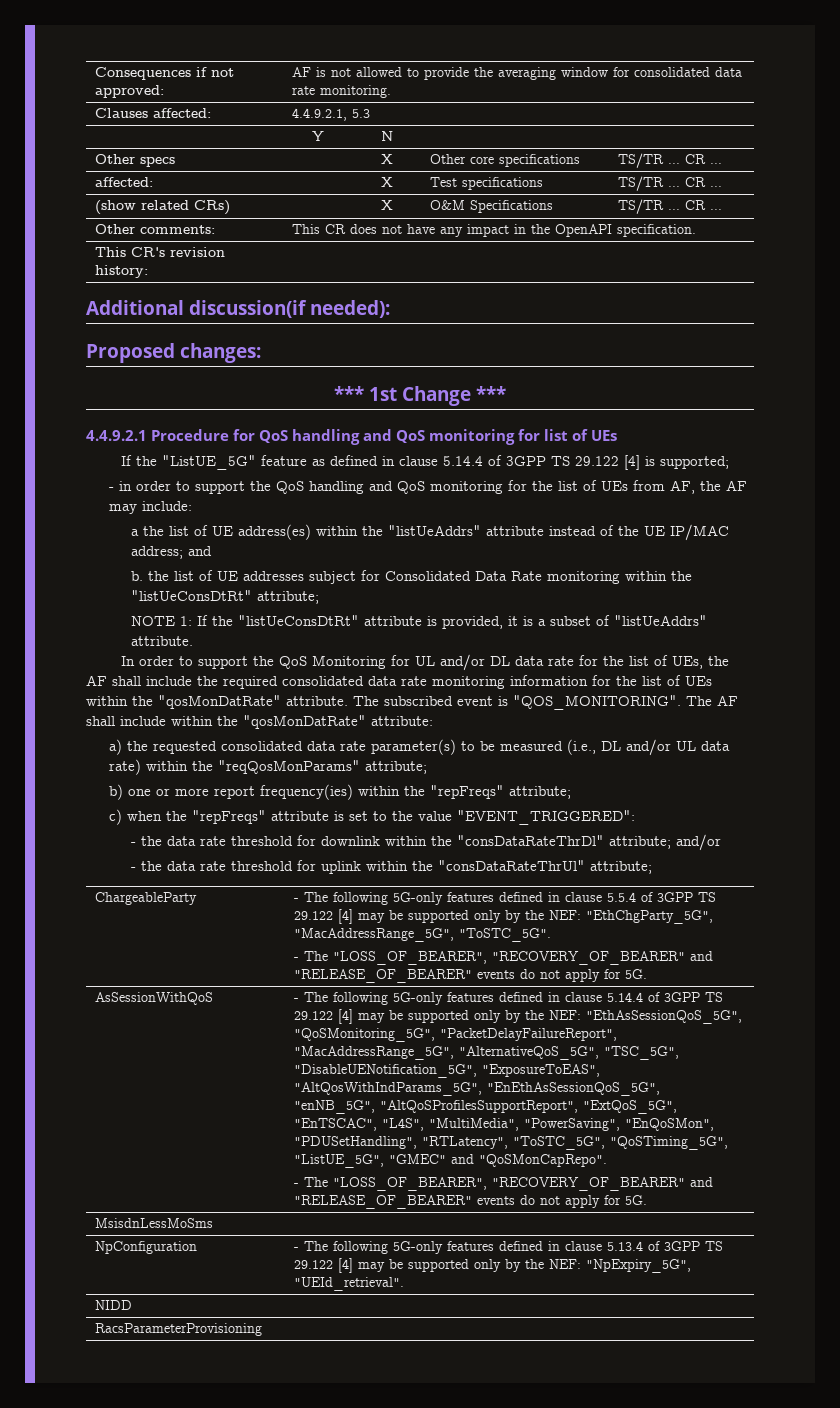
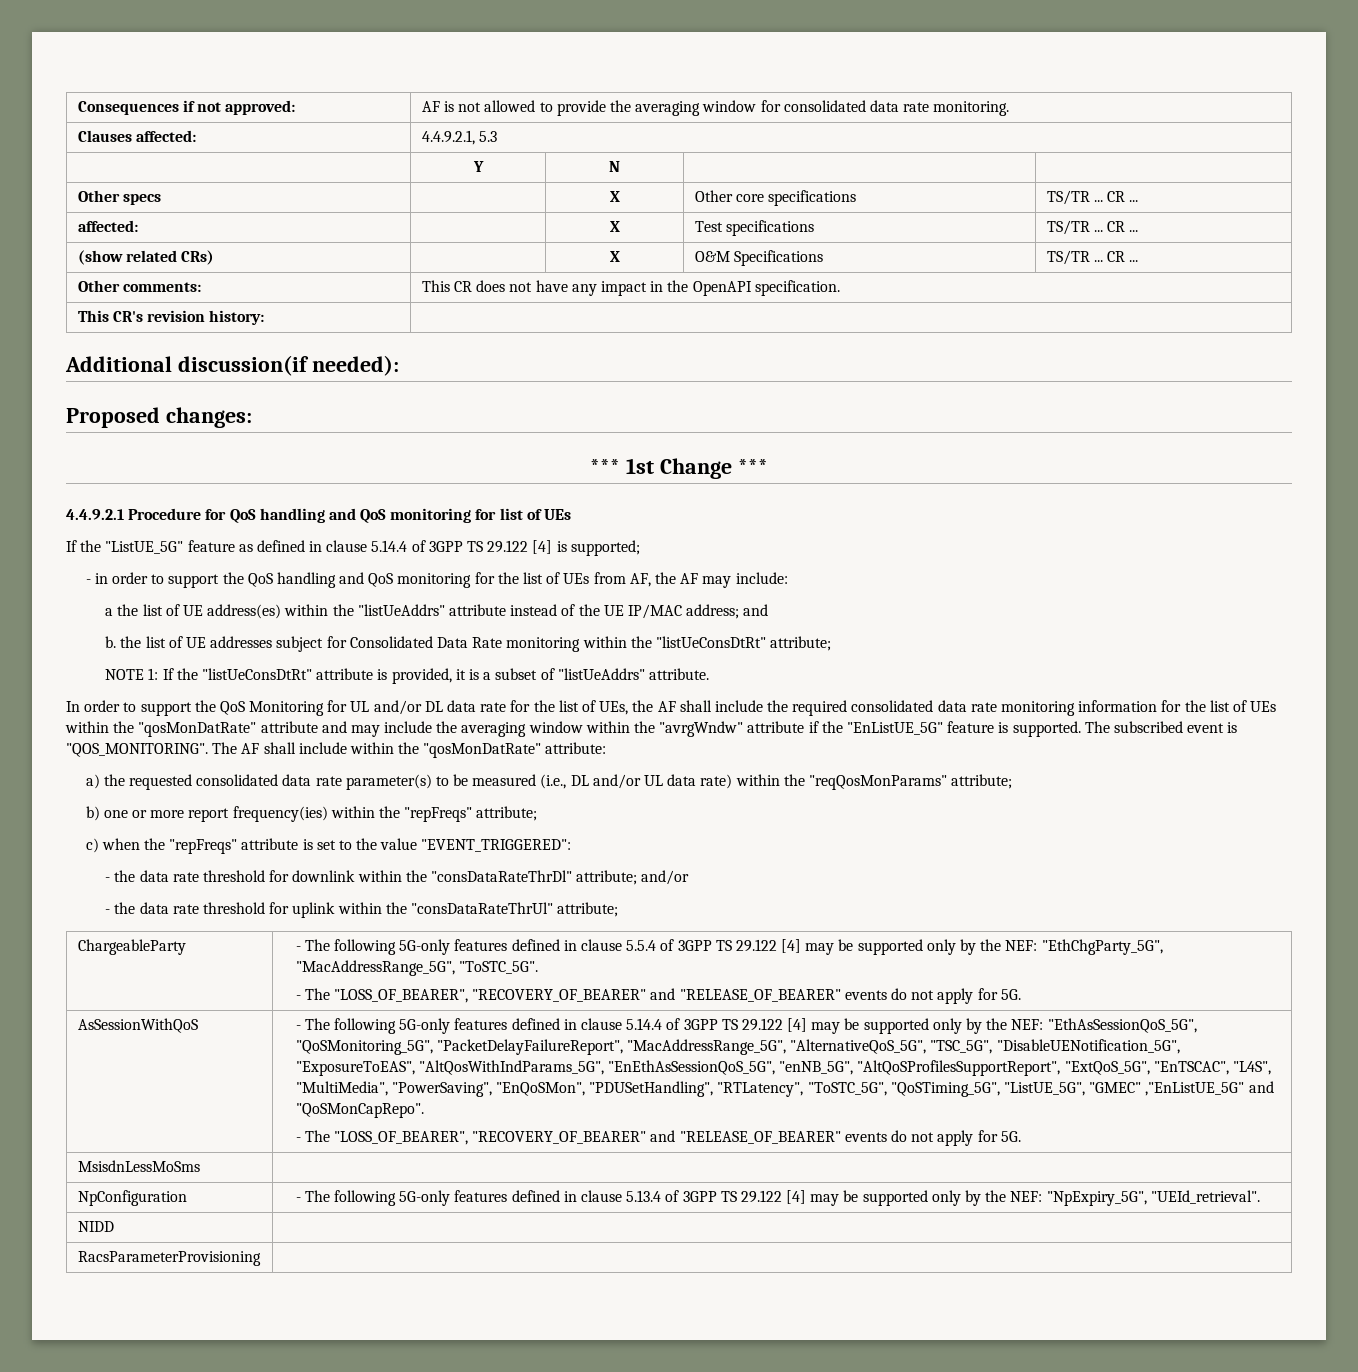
- In order to support the QoS Monitoring for UL and/or DL data rate for the list of UEs, the AF shall include the required consolidated data rate monitoring information for the list of UEs within the "qosMonDatRate" attribute.
+ In order to support the QoS Monitoring for UL and/or DL data rate for the list of UEs, the AF shall include the required consolidated data rate monitoring information for the list of UEs within the "qosMonDatRate" attribute and may include the averaging window within the "avrgWndw" attribute if the "EnListUE_5G" feature is supported.
- - The following 5G-only features defined in clause 5.14.4 of 3GPP TS 29.122 [4] may be supported only by the NEF: "EthAsSessionQoS_5G", "QoSMonitoring_5G", "PacketDelayFailureReport", "MacAddressRange_5G", "AlternativeQoS_5G", "TSC_5G", "DisableUENotification_5G", "ExposureToEAS", "AltQosWithIndParams_5G", "EnEthAsSessionQoS_5G", "enNB_5G", "AltQoSProfilesSupportReport", "ExtQoS_5G", "EnTSCAC", "L4S", "MultiMedia", "PowerSaving", "EnQoSMon", "PDUSetHandling", "RTLatency", "ToSTC_5G", "QoSTiming_5G", "ListUE_5G", "GMEC" and "QoSMonCapRepo".
+ - The following 5G-only features defined in clause 5.14.4 of 3GPP TS 29.122 [4] may be supported only by the NEF: "EthAsSessionQoS_5G", "QoSMonitoring_5G", "PacketDelayFailureReport", "MacAddressRange_5G", "AlternativeQoS_5G", "TSC_5G", "DisableUENotification_5G", "ExposureToEAS", "AltQosWithIndParams_5G", "EnEthAsSessionQoS_5G", "enNB_5G", "AltQoSProfilesSupportReport", "ExtQoS_5G", "EnTSCAC", "L4S", "MultiMedia", "PowerSaving", "EnQoSMon", "PDUSetHandling", "RTLatency", "ToSTC_5G", "QoSTiming_5G", "ListUE_5G", "GMEC" ,"EnListUE_5G" and "QoSMonCapRepo".

